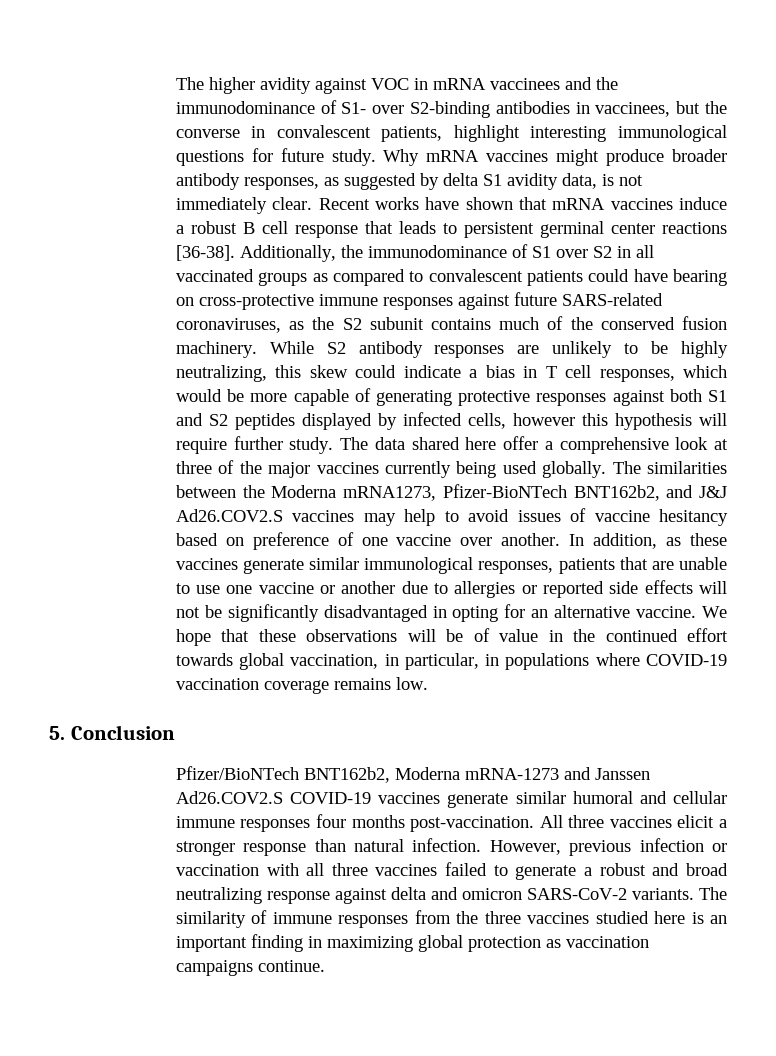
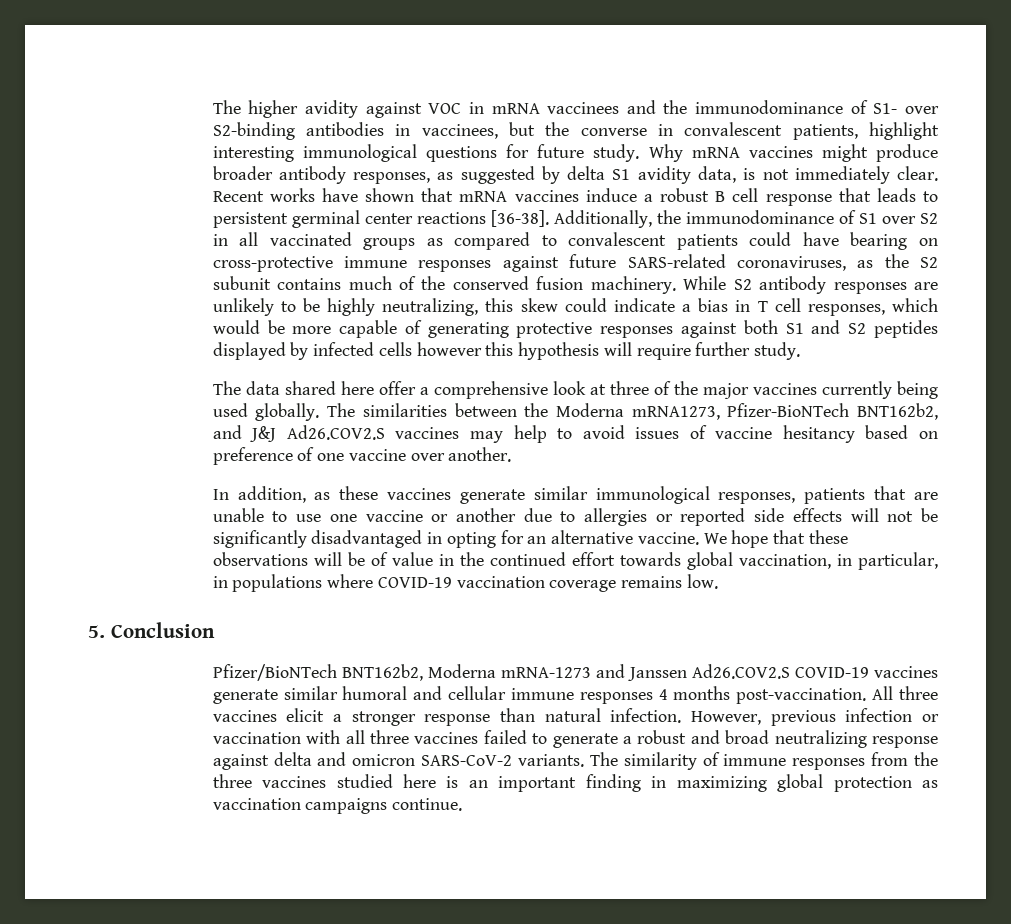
- While S2 antibody responses are unlikely to be highly neutralizing, this skew could indicate a bias in T cell responses, which would be more capable of generating protective responses against both S1 and S2 peptides displayed by infected cells, however this hypothesis will require further study. The data shared here offer a comprehensive look at three of the major vaccines currently being used globally.
+ While S2 antibody responses are unlikely to be highly neutralizing, this skew could indicate a bias in T cell responses, which would be more capable of generating protective responses against both S1 and S2 peptides displayed by infected cells however this hypothesis will require further study.
+ The data shared here offer a comprehensive look at three of the major vaccines currently being used globally.
- The similarities between the Moderna mRNA1273, Pfizer-BioNTech BNT162b2, and J&J Ad26.COV2.S vaccines may help to avoid issues of vaccine hesitancy based on preference of one vaccine over another. In addition, as these vaccines generate similar immunological responses, patients that are unable to use one vaccine or another due to allergies or reported side effects will not be significantly disadvantaged in opting for an alternative vaccine.
+ The similarities between the Moderna mRNA1273, Pfizer-BioNTech BNT162b2, and J&J Ad26.COV2.S vaccines may help to avoid issues of vaccine hesitancy based on preference of one vaccine over another.
+ In addition, as these vaccines generate similar immunological responses, patients that are unable to use one vaccine or another due to allergies or reported side effects will not be significantly disadvantaged in opting for an alternative vaccine.
- Pfizer/BioNTech BNT162b2, Moderna mRNA-1273 and Janssen Ad26.COV2.S COVID-19 vaccines generate similar humoral and cellular immune responses four months post-vaccination.
+ Pfizer/BioNTech BNT162b2, Moderna mRNA-1273 and Janssen Ad26.COV2.S COVID-19 vaccines generate similar humoral and cellular immune responses 4 months post-vaccination.

